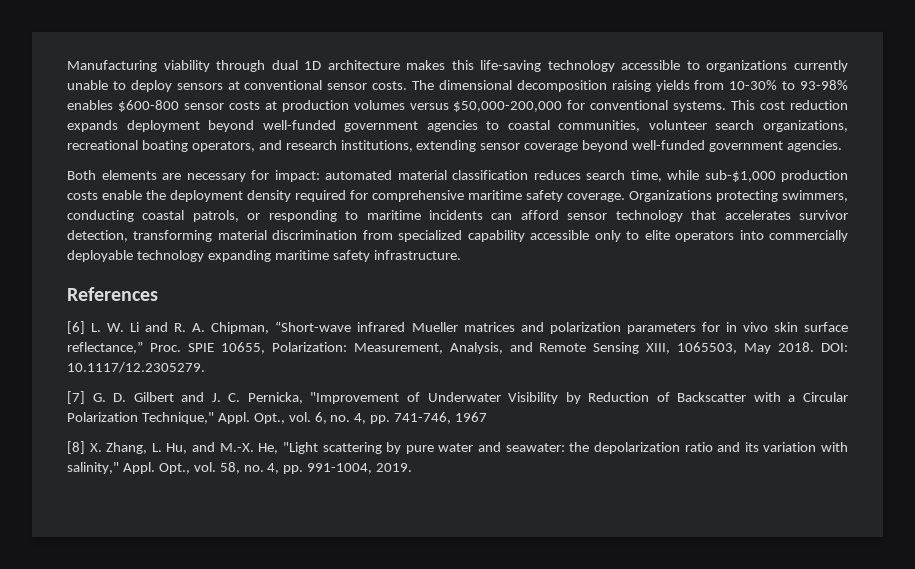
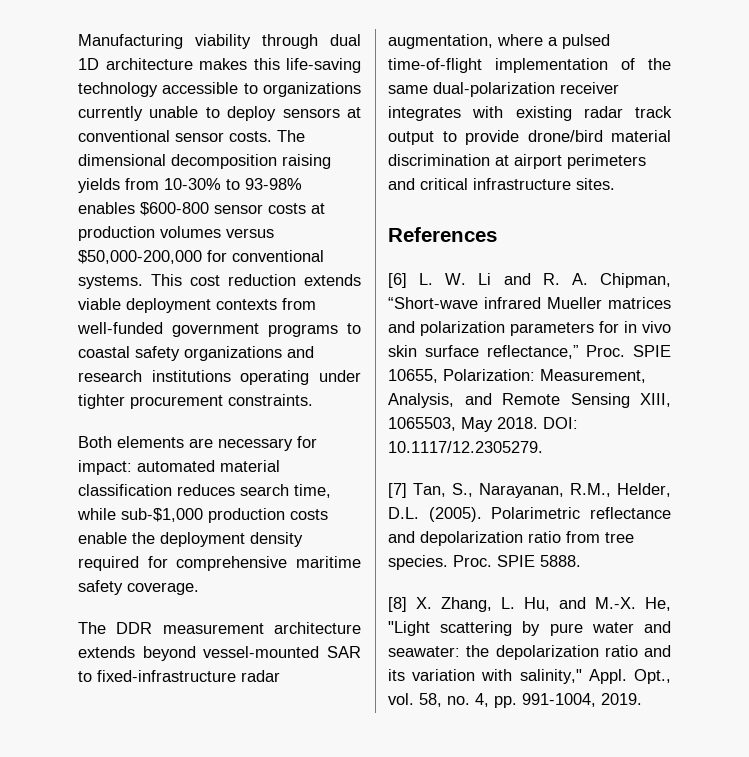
- This cost reduction expands deployment beyond well-funded government agencies to coastal communities, volunteer search organizations, recreational boating operators, and research institutions, extending sensor coverage beyond well-funded government agencies.
+ This cost reduction extends viable deployment contexts from well-funded government programs to coastal safety organizations and research institutions operating under tighter procurement constraints.
- Both elements are necessary for impact: automated material classification reduces search time, while sub-$1,000 production costs enable the deployment density required for comprehensive maritime safety coverage. Organizations protecting swimmers, conducting coastal patrols, or responding to maritime incidents can afford sensor technology that accelerates survivor detection, transforming material discrimination from specialized capability accessible only to elite operators into commercially deployable technology expanding maritime safety infrastructure.
+ Both elements are necessary for impact: automated material classification reduces search time, while sub-$1,000 production costs enable the deployment density required for comprehensive maritime safety coverage.
+ The DDR measurement architecture extends beyond vessel-mounted SAR to fixed-infrastructure radar augmentation, where a pulsed time-of-flight implementation of the same dual-polarization receiver integrates with existing radar track output to provide drone/bird material discrimination at airport perimeters and critical infrastructure sites.
- [7] G. D. Gilbert and J. C. Pernicka, "Improvement of Underwater Visibility by Reduction of Backscatter with a Circular Polarization Technique," Appl. Opt., vol. 6, no. 4, pp. 741-746, 1967
+ [7] Tan, S., Narayanan, R.M., Helder, D.L. (2005). Polarimetric reflectance and depolarization ratio from tree species. Proc. SPIE 5888.

